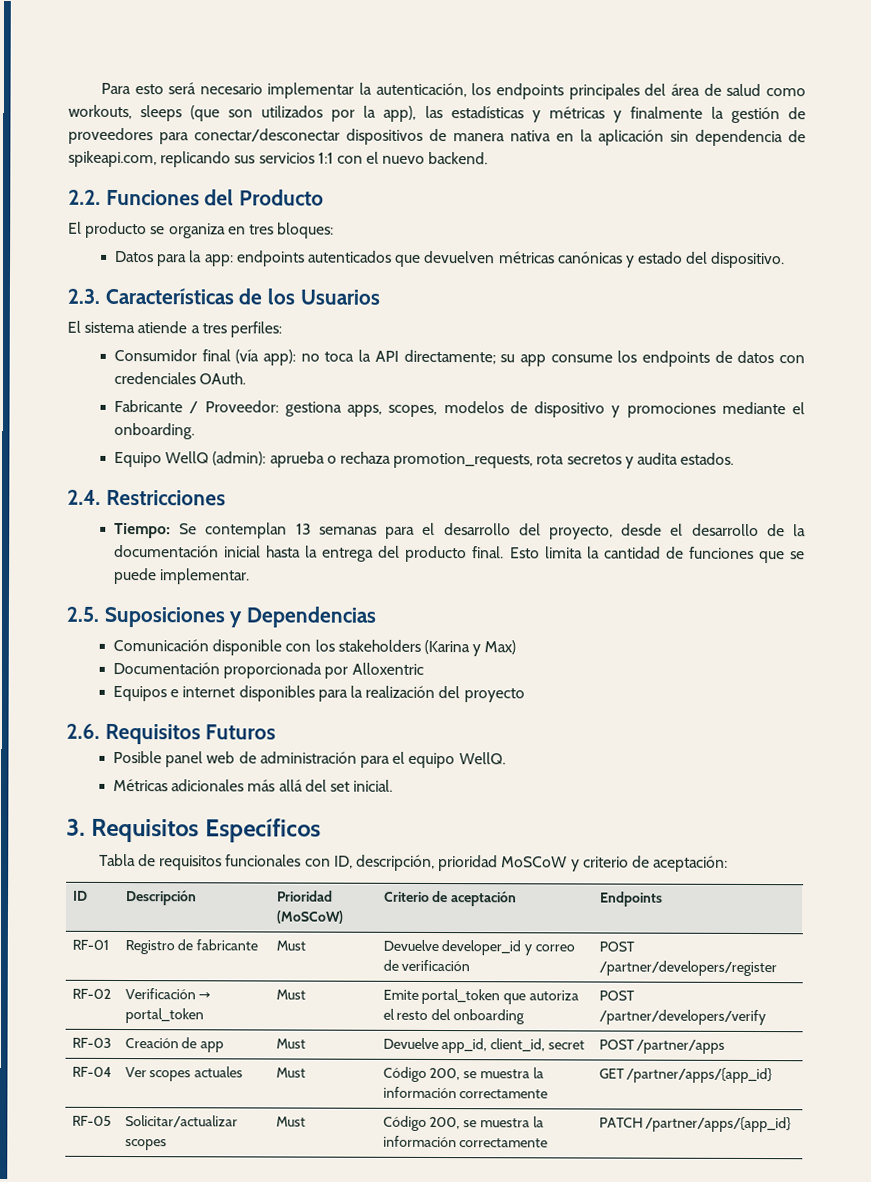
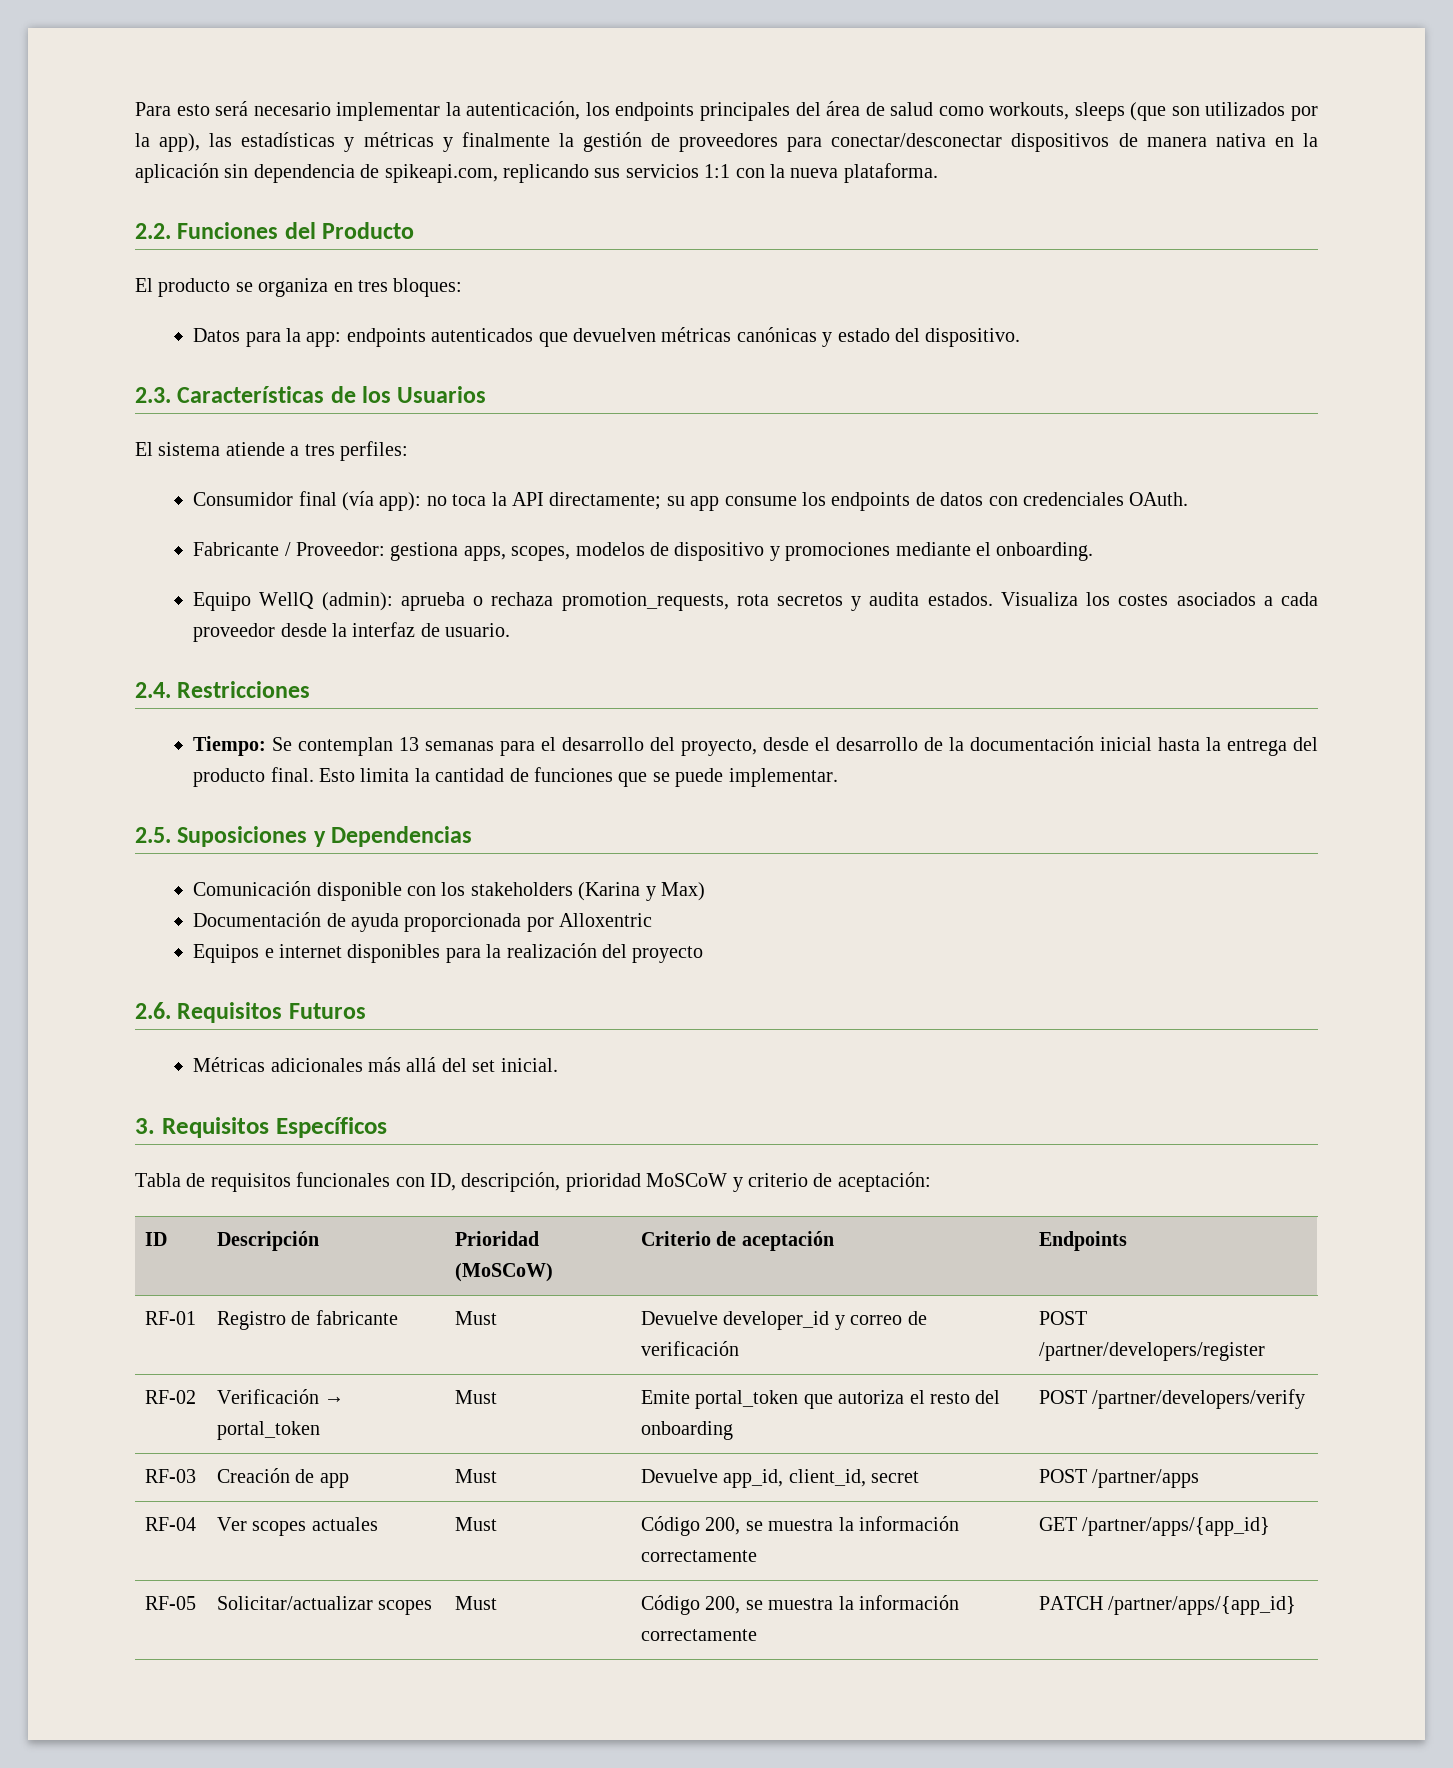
- Para esto será necesario implementar la autenticación, los endpoints principales del área de salud como workouts, sleeps (que son utilizados por la app), las estadísticas y métricas y finalmente la gestión de proveedores para conectar/desconectar dispositivos de manera nativa en la aplicación sin dependencia de spikeapi.com, replicando sus servicios 1:1 con el nuevo backend.
+ Para esto será necesario implementar la autenticación, los endpoints principales del área de salud como workouts, sleeps (que son utilizados por la app), las estadísticas y métricas y finalmente la gestión de proveedores para conectar/desconectar dispositivos de manera nativa en la aplicación sin dependencia de spikeapi.com, replicando sus servicios 1:1 con la nueva plataforma.
+ Visualiza los costes asociados a cada proveedor desde la interfaz de usuario.
- Documentación proporcionada por Alloxentric
+ Documentación de ayuda proporcionada por Alloxentric
- Posible panel web de administración para el equipo WellQ.

